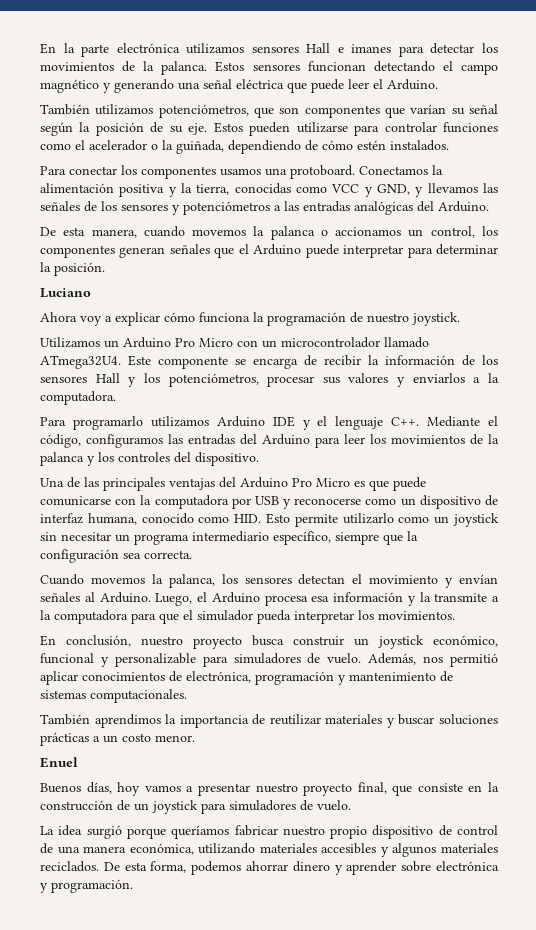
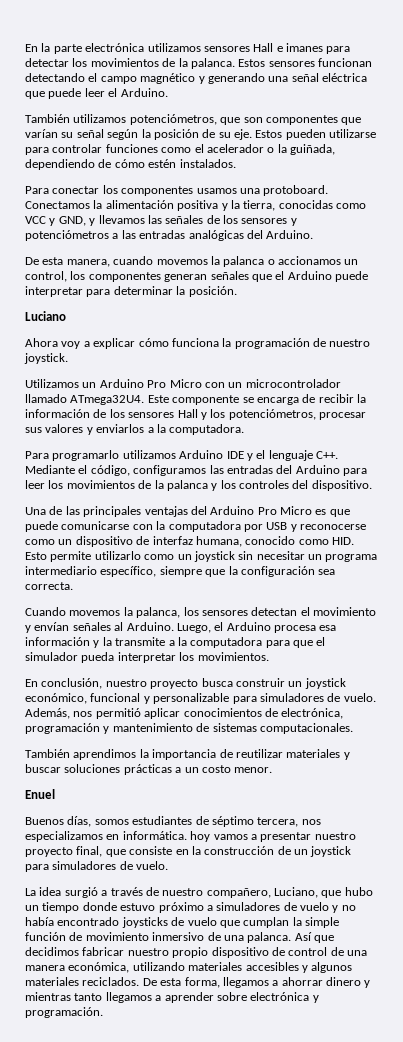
- Buenos días, hoy vamos a presentar nuestro proyecto final, que consiste en la construcción de un joystick para simuladores de vuelo.
+ Buenos días, somos estudiantes de séptimo tercera, nos especializamos en informática. hoy vamos a presentar nuestro proyecto final, que consiste en la construcción de un joystick para simuladores de vuelo.
- La idea surgió porque queríamos fabricar nuestro propio dispositivo de control de una manera económica, utilizando materiales accesibles y algunos materiales reciclados.
+ La idea surgió a través de nuestro compañero, Luciano, que hubo un tiempo donde estuvo próximo a simuladores de vuelo y no había encontrado joysticks de vuelo que cumplan la simple función de movimiento inmersivo de una palanca. Así que decidimos fabricar nuestro propio dispositivo de control de una manera económica, utilizando materiales accesibles y algunos materiales reciclados.
- De esta forma, podemos ahorrar dinero y aprender sobre electrónica y programación.
+ De esta forma, llegamos a ahorrar dinero y mientras tanto llegamos a aprender sobre electrónica y programación.

